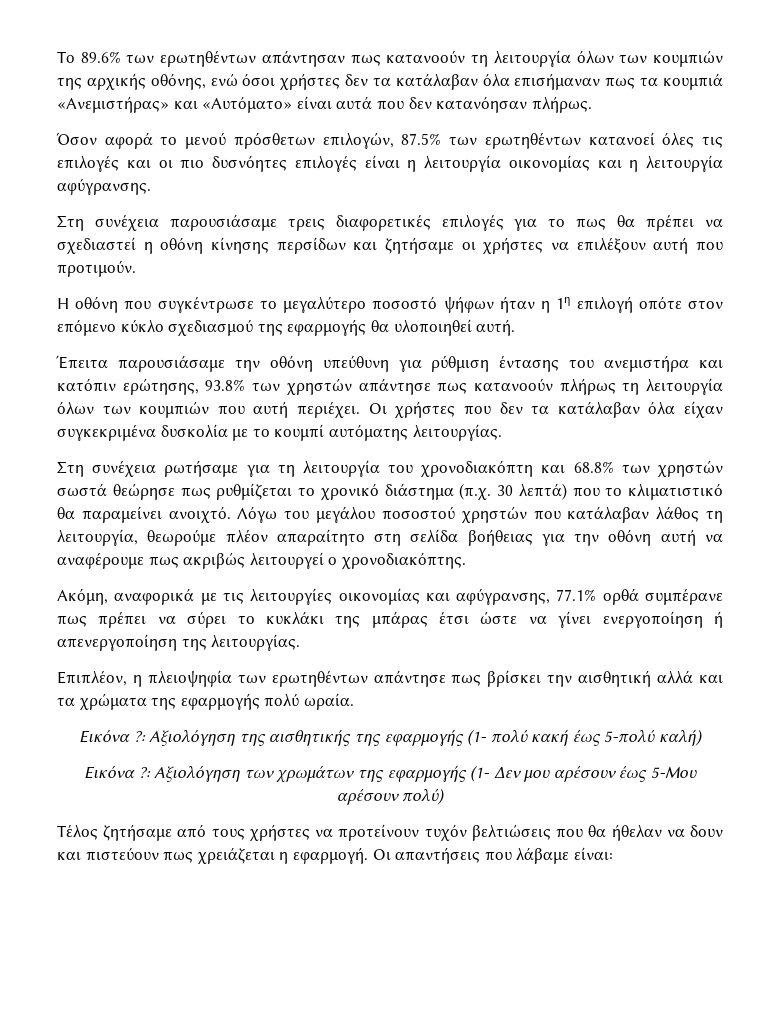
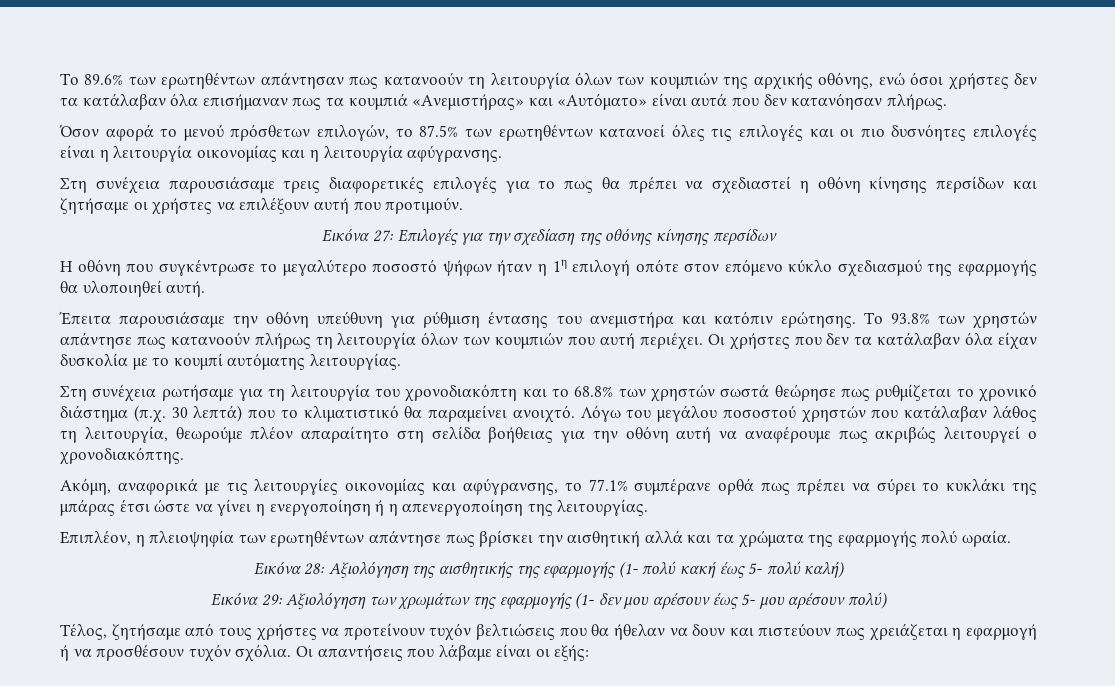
- Όσον αφορά το μενού πρόσθετων επιλογών, 87.5% των ερωτηθέντων κατανοεί όλες τις επιλογές και οι πιο δυσνόητες επιλογές είναι η λειτουργία οικονομίας και η λειτουργία αφύγρανσης.
+ Όσον αφορά το μενού πρόσθετων επιλογών, το 87.5% των ερωτηθέντων κατανοεί όλες τις επιλογές και οι πιο δυσνόητες επιλογές είναι η λειτουργία οικονομίας και η λειτουργία αφύγρανσης.
+ Εικόνα 27: Επιλογές για την σχεδίαση της οθόνης κίνησης περσίδων
- Έπειτα παρουσιάσαμε την οθόνη υπεύθυνη για ρύθμιση έντασης του ανεμιστήρα και κατόπιν ερώτησης, 93.8% των χρηστών απάντησε πως κατανοούν πλήρως τη λειτουργία όλων των κουμπιών που αυτή περιέχει.
+ Έπειτα παρουσιάσαμε την οθόνη υπεύθυνη για ρύθμιση έντασης του ανεμιστήρα και κατόπιν ερώτησης. Το 93.8% των χρηστών απάντησε πως κατανοούν πλήρως τη λειτουργία όλων των κουμπιών που αυτή περιέχει.
- Οι χρήστες που δεν τα κατάλαβαν όλα είχαν συγκεκριμένα δυσκολία με το κουμπί αυτόματης λειτουργίας.
+ Οι χρήστες που δεν τα κατάλαβαν όλα είχαν δυσκολία με το κουμπί αυτόματης λειτουργίας.
- Στη συνέχεια ρωτήσαμε για τη λειτουργία του χρονοδιακόπτη και 68.8% των χρηστών σωστά θεώρησε πως ρυθμίζεται το χρονικό διάστημα (π.χ. 30 λεπτά) που το κλιματιστικό θα παραμείνει ανοιχτό.
+ Στη συνέχεια ρωτήσαμε για τη λειτουργία του χρονοδιακόπτη και το 68.8% των χρηστών σωστά θεώρησε πως ρυθμίζεται το χρονικό διάστημα (π.χ. 30 λεπτά) που το κλιματιστικό θα παραμείνει ανοιχτό.
- Ακόμη, αναφορικά με τις λειτουργίες οικονομίας και αφύγρανσης, 77.1% ορθά συμπέρανε πως πρέπει να σύρει το κυκλάκι της μπάρας έτσι ώστε να γίνει ενεργοποίηση ή απενεργοποίηση της λειτουργίας.
+ Ακόμη, αναφορικά με τις λειτουργίες οικονομίας και αφύγρανσης, το 77.1% συμπέρανε ορθά πως πρέπει να σύρει το κυκλάκι της μπάρας έτσι ώστε να γίνει η ενεργοποίηση ή η απενεργοποίηση της λειτουργίας.
- Εικόνα ?: Αξιολόγηση της αισθητικής της εφαρμογής (1- πολύ κακή έως 5-πολύ καλή)
+ Εικόνα 28: Αξιολόγηση της αισθητικής της εφαρμογής (1- πολύ κακή έως 5- πολύ καλή)
- Εικόνα ?: Αξιολόγηση των χρωμάτων της εφαρμογής (1- Δεν μου αρέσουν έως 5-Μου αρέσουν πολύ)
+ Εικόνα 29: Αξιολόγηση των χρωμάτων της εφαρμογής (1- δεν μου αρέσουν έως 5- μου αρέσουν πολύ)
- Τέλος ζητήσαμε από τους χρήστες να προτείνουν τυχόν βελτιώσεις που θα ήθελαν να δουν και πιστεύουν πως χρειάζεται η εφαρμογή.
+ Τέλος, ζητήσαμε από τους χρήστες να προτείνουν τυχόν βελτιώσεις που θα ήθελαν να δουν και πιστεύουν πως χρειάζεται η εφαρμογή ή να προσθέσουν τυχόν σχόλια.
- Οι απαντήσεις που λάβαμε είναι:
+ Οι απαντήσεις που λάβαμε είναι οι εξής:

